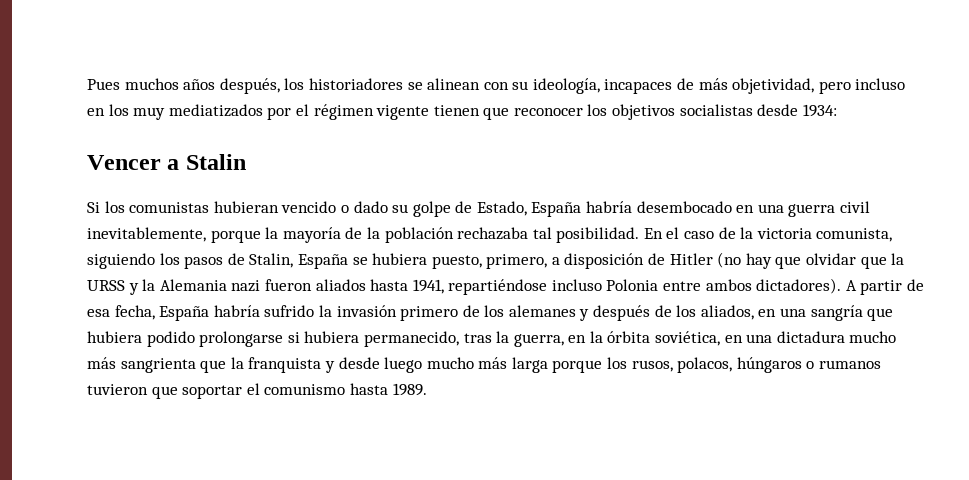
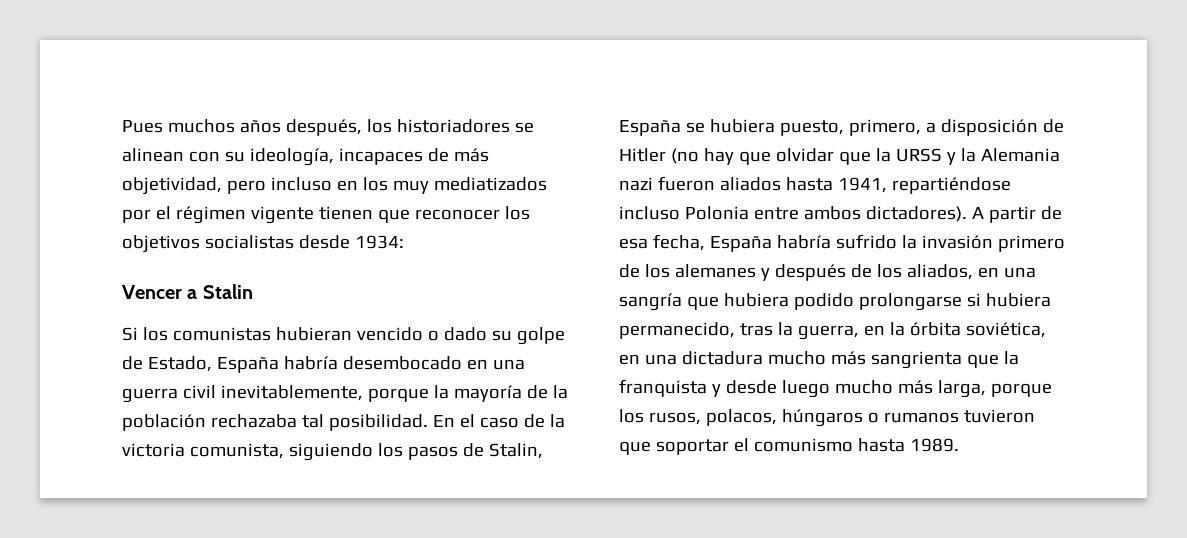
- A partir de esa fecha, España habría sufrido la invasión primero de los alemanes y después de los aliados, en una sangría que hubiera podido prolongarse si hubiera permanecido, tras la guerra, en la órbita soviética, en una dictadura mucho más sangrienta que la franquista y desde luego mucho más larga porque los rusos, polacos, húngaros o rumanos tuvieron que soportar el comunismo hasta 1989.
+ A partir de esa fecha, España habría sufrido la invasión primero de los alemanes y después de los aliados, en una sangría que hubiera podido prolongarse si hubiera permanecido, tras la guerra, en la órbita soviética, en una dictadura mucho más sangrienta que la franquista y desde luego mucho más larga, porque los rusos, polacos, húngaros o rumanos tuvieron que soportar el comunismo hasta 1989.

